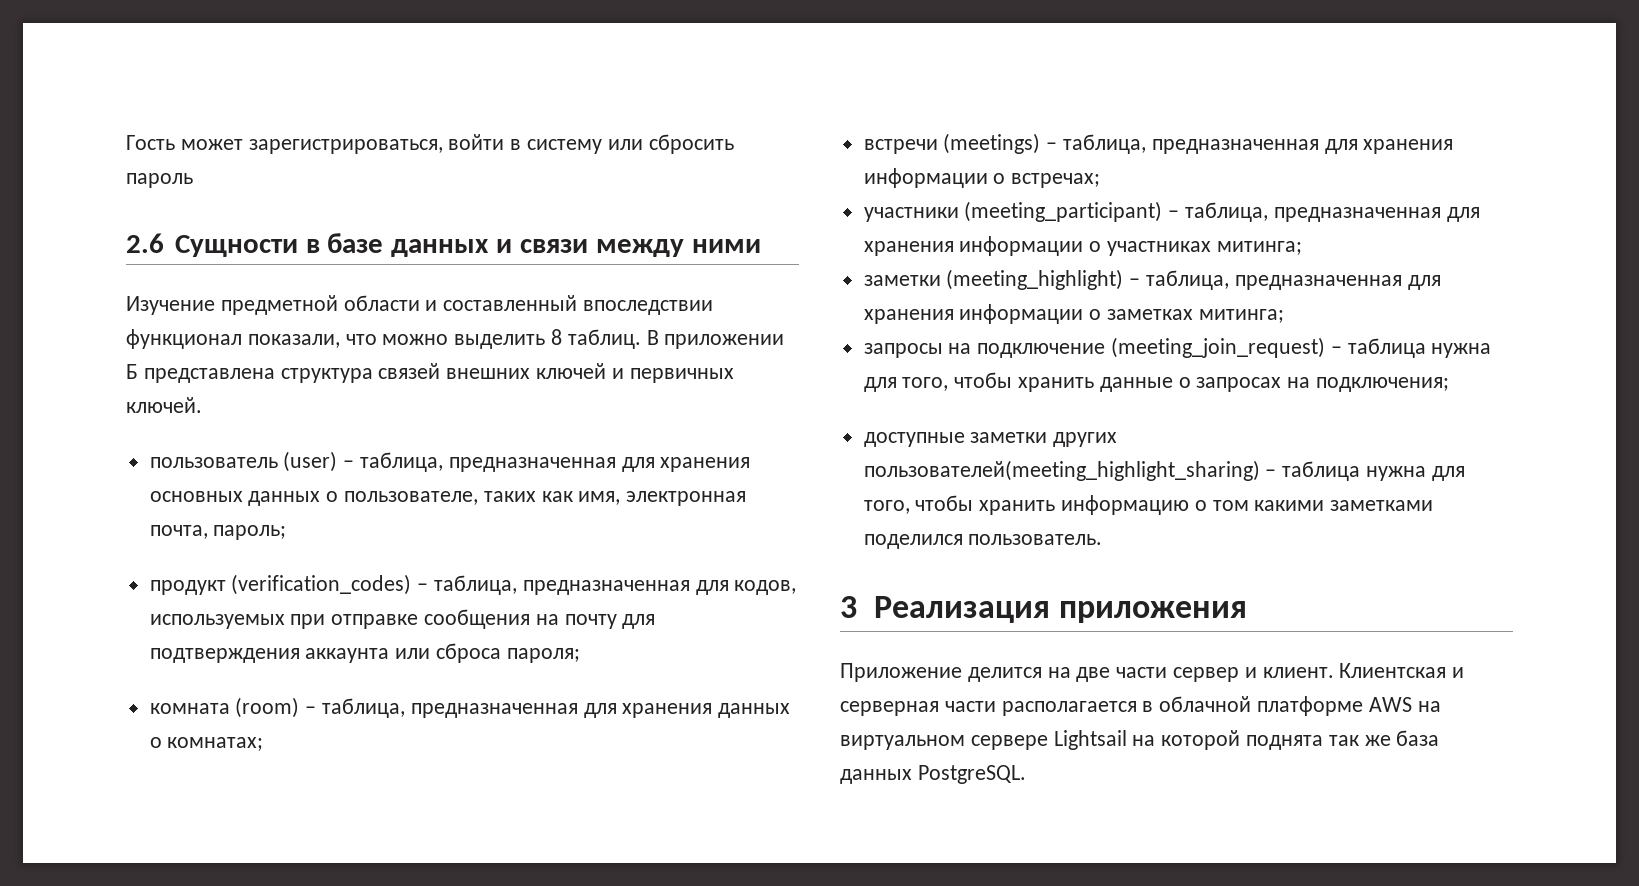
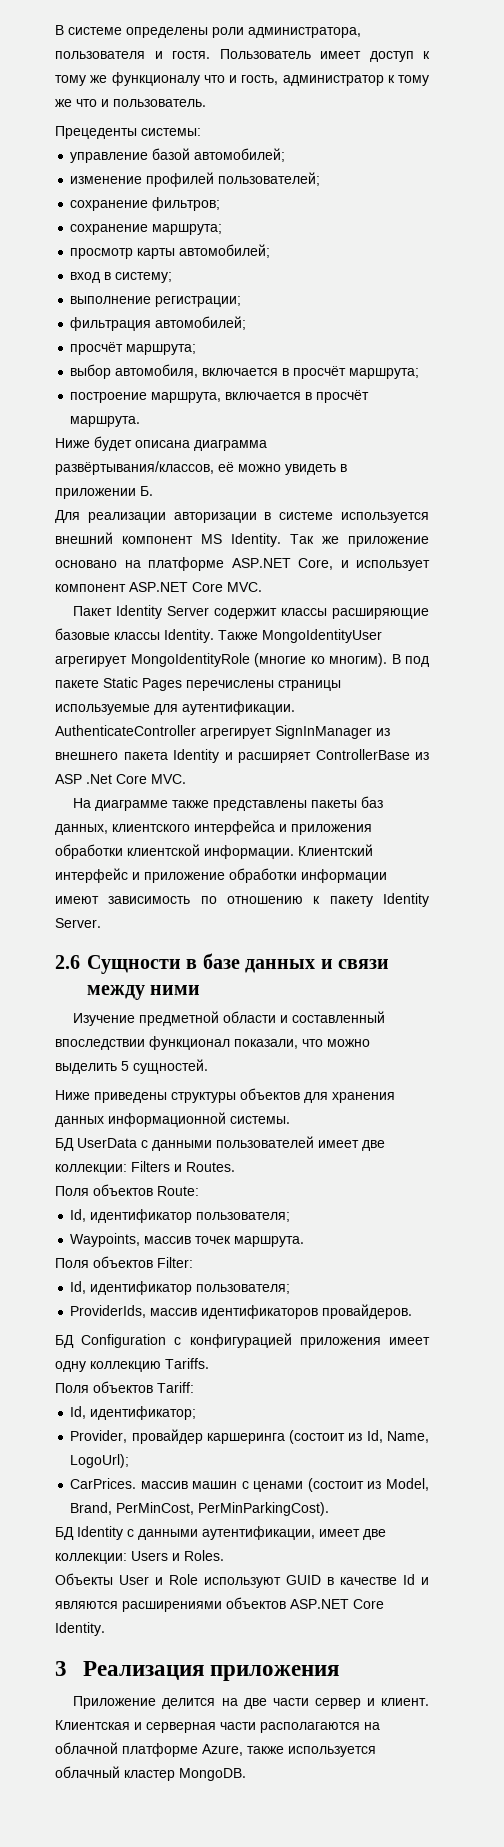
- Гость может зарегистрироваться, войти в систему или сбросить пароль
+ В системе определены роли администратора, пользователя и гостя. Пользователь имеет доступ к тому же функционалу что и гость, администратор к тому же что и пользователь.
+ Прецеденты системы:
+ управление базой автомобилей;
+ изменение профилей пользователей;
+ сохранение фильтров;
+ cохранение маршрута;
+ просмотр карты автомобилей;
+ вход в систему;
+ выполнение регистрации;
+ фильтрация автомобилей;
+ просчёт маршрута;
+ выбор автомобиля, включается в просчёт маршрута;
+ построение маршрута, включается в просчёт маршрута.
+ Ниже будет описана диаграмма развёртывания/классов, её можно увидеть в приложении Б.
+ Для реализации авторизации в системе используется внешний компонент MS Identity. Так же приложение основано на платформе ASP.NET Core, и использует компонент ASP.NET Core MVC.
+ Пакет Identity Server содержит классы расширяющие базовые классы Identity. Также MongoIdentityUser агрегирует MongoIdentityRole (многие ко многим). В под пакете Static Pages перечислены страницы используемые для аутентификации. AuthenticateController агрегирует SignInManager из внешнего пакета Identity и расширяет ControllerBase из ASP .Net Core MVC.
+ На диаграмме также представлены пакеты баз данных, клиентского интерфейса и приложения обработки клиентской информации. Клиентский интерфейс и приложение обработки информации имеют зависимость по отношению к пакету Identity Server.
- Изучение предметной области и составленный впоследствии функционал показали, что можно выделить 8 таблиц. В приложении Б представлена структура связей внешних ключей и первичных ключей.
- пользователь (user) – таблица, предназначенная для хранения основных данных о пользователе, таких как имя, электронная почта, пароль;
- продукт (verification_codes) – таблица, предназначенная для кодов, используемых при отправке сообщения на почту для подтверждения аккаунта или сброса пароля;
- комната (room) – таблица, предназначенная для хранения данных о комнатах;
- встречи (meetings) – таблица, предназначенная для хранения информации о встречах;
- участники (meeting_participant) – таблица, предназначенная для хранения информации о участниках митинга;
- заметки (meeting_highlight) – таблица, предназначенная для хранения информации о заметках митинга;
- запросы на подключение (meeting_join_request) – таблица нужна для того, чтобы хранить данные о запросах на подключения;
- доступные заметки других пользователей(meeting_highlight_sharing) – таблица нужна для того, чтобы хранить информацию о том какими заметками поделился пользователь.
+ Изучение предметной области и составленный впоследствии функционал показали, что можно выделить 5 сущностей.
+ Ниже приведены структуры объектов для хранения данных информационной системы.
+ БД UserData с данными пользователей имеет две коллекции: Filters и Routes.
+ Поля объектов Route:
+ Id, идентификатор пользователя;
+ Waypoints, массив точек маршрута.
+ Поля объектов Filter:
+ Id, идентификатор пользователя;
+ ProviderIds, массив идентификаторов провайдеров.
+ БД Configuration с конфигурацией приложения имеет одну коллекцию Tariffs.
+ Поля объектов Tariff:
+ Id, идентификатор;
+ Provider, провайдер каршеринга (состоит из Id, Name, LogoUrl);
+ CarPrices. массив машин с ценами (состоит из Model, Brand, PerMinCost, PerMinParkingCost).
+ БД Identity с данными аутентификации, имеет две коллекции: Users и Roles.
+ Объекты User и Role используют GUID в качестве Id и являются расширениями объектов ASP.NET Core Identity.
- Клиентская и серверная части располагается в облачной платформе AWS на виртуальном сервере Lightsail на которой поднята так же база данных PostgreSQL.
+ Клиентская и серверная части располагаются на облачной платформе Azure, также используется облачный кластер MongoDB.

